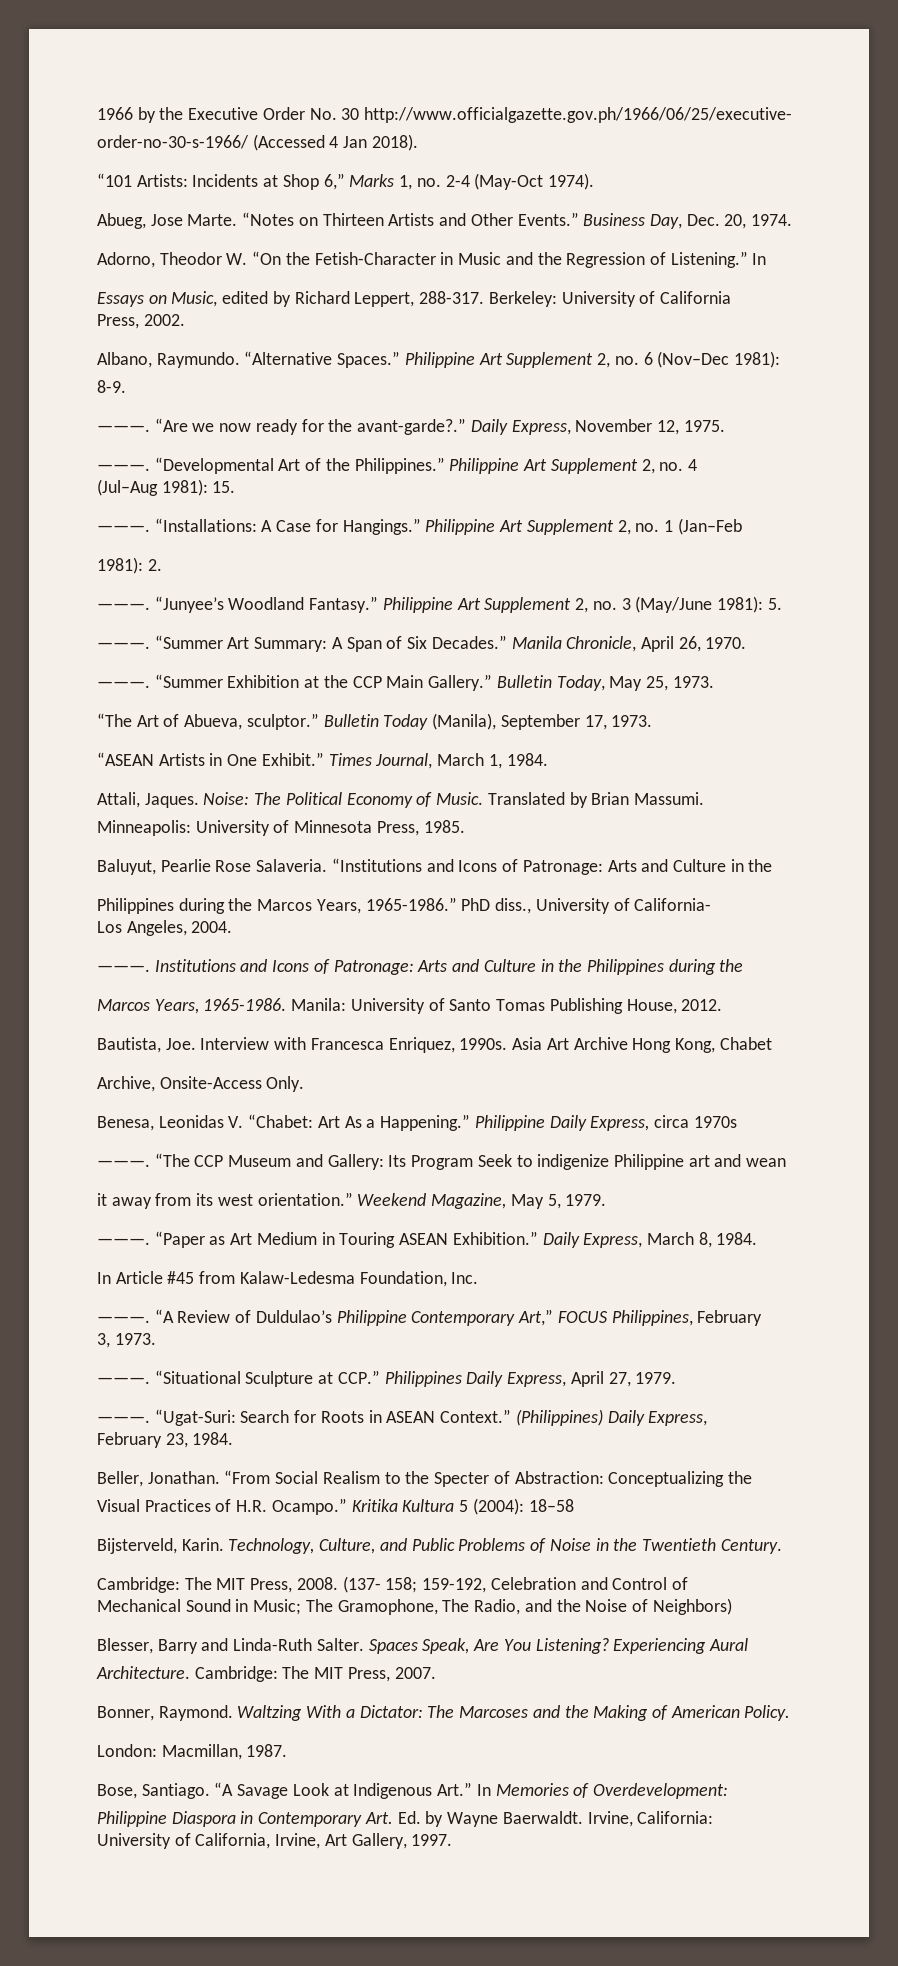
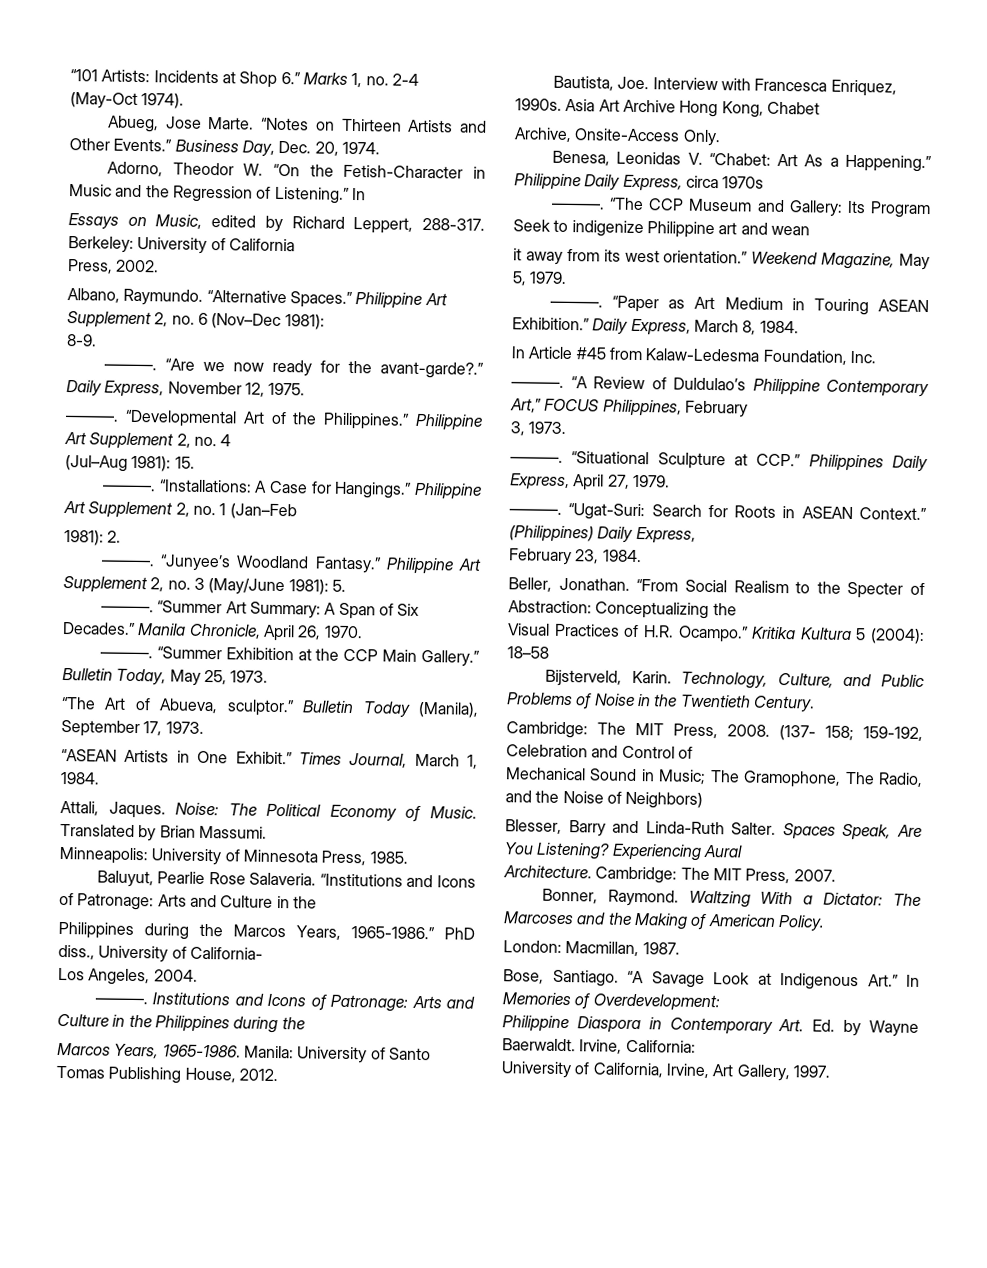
- 1966 by the Executive Order No. 30 http://www.officialgazette.gov.ph/1966/06/25/executive-
- order-no-30-s-1966/ (Accessed 4 Jan 2018).
- “101 Artists: Incidents at Shop 6,” Marks 1, no. 2-4 (May-Oct 1974).
+ “101 Artists: Incidents at Shop 6.” Marks 1, no. 2-4 (May-Oct 1974).

